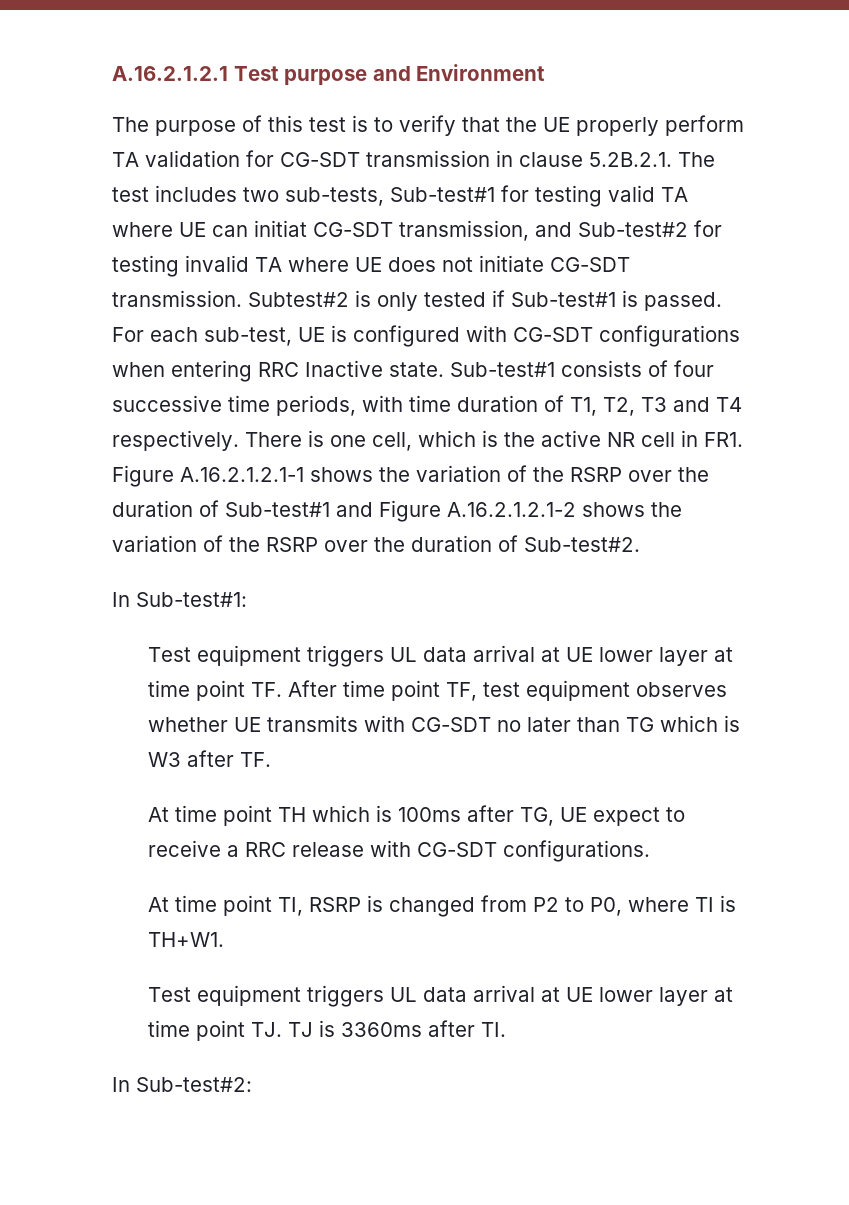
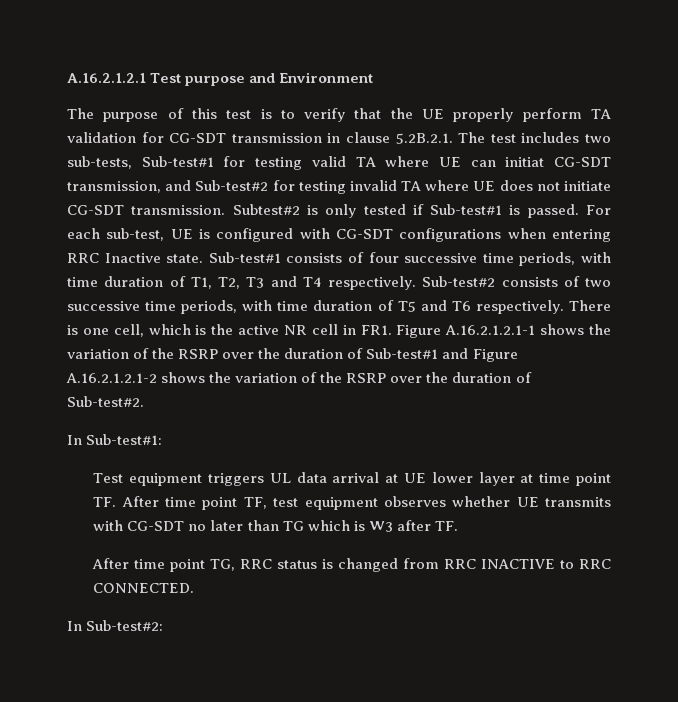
+ Sub-test#2 consists of two successive time periods, with time duration of T5 and T6 respectively.
- At time point TH which is 100ms after TG, UE expect to receive a RRC release with CG-SDT configurations.
- At time point TI, RSRP is changed from P2 to P0, where TI is TH+W1.
- Test equipment triggers UL data arrival at UE lower layer at time point TJ. TJ is 3360ms after TI.
+ After time point TG, RRC status is changed from RRC INACTIVE to RRC CONNECTED.

